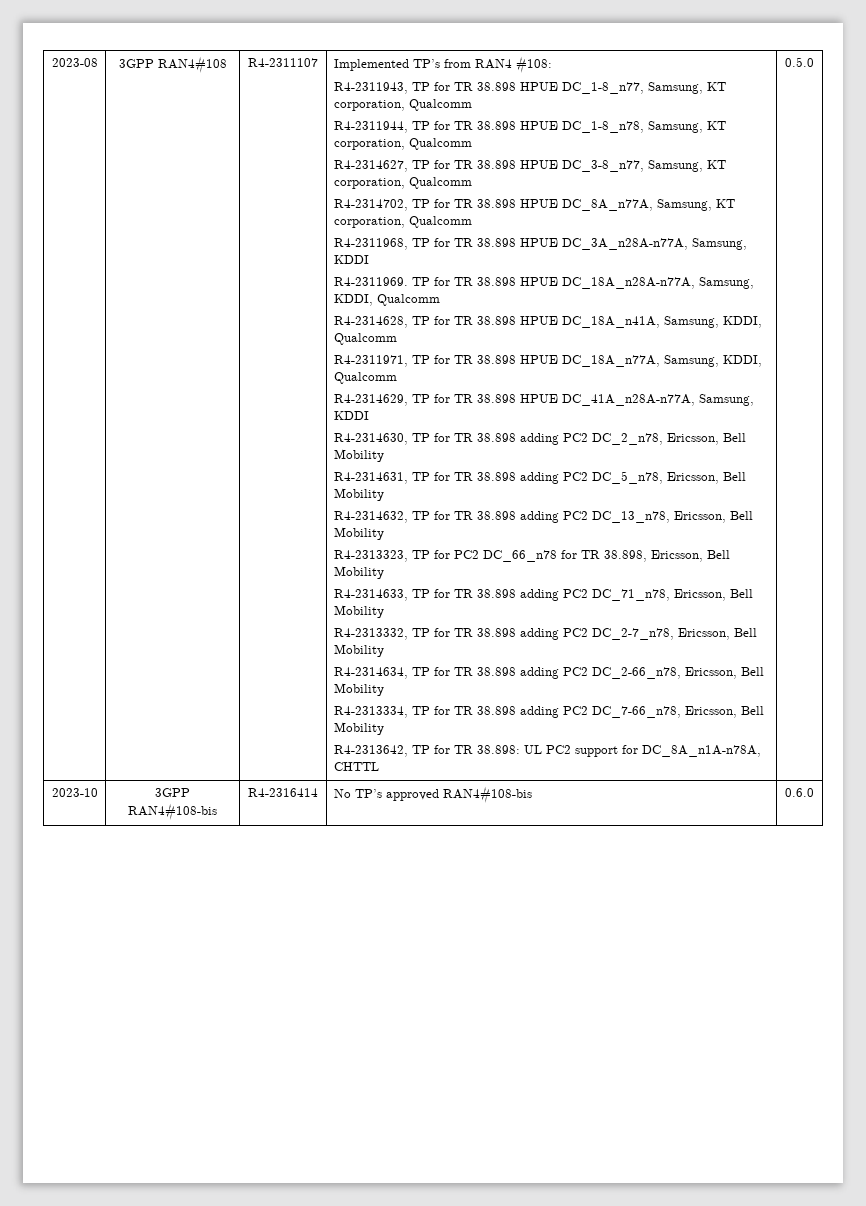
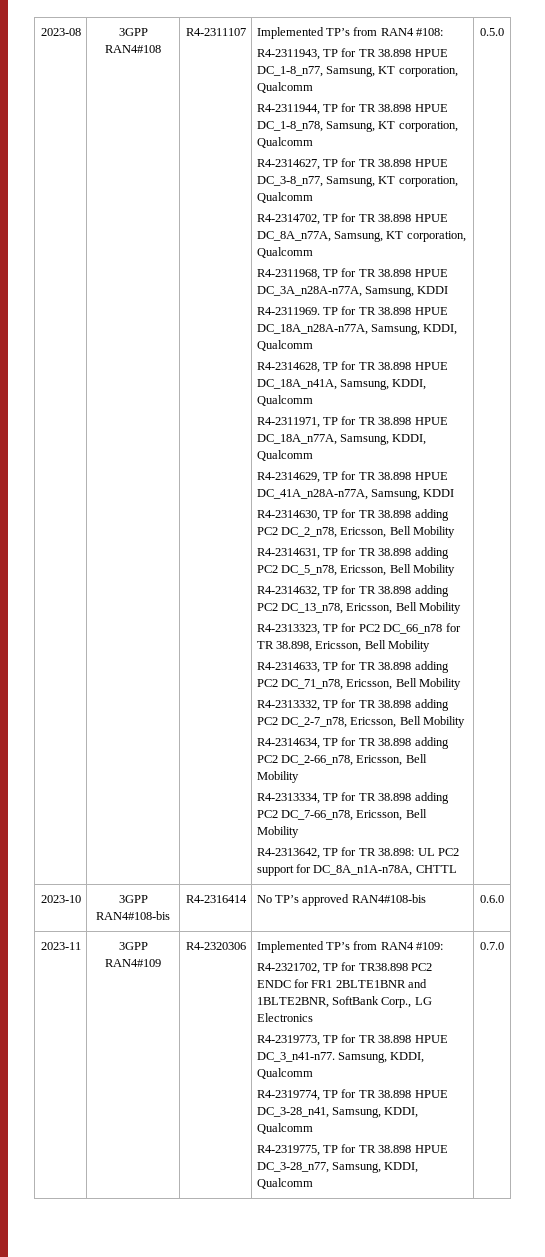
+ 2023-11 | 3GPP RAN4#109 | R4-2320306 | Implemented TP’s from RAN4 #109:
+ R4-2321702, TP for TR38.898 PC2 ENDC for FR1 2BLTE1BNR and 1BLTE2BNR, SoftBank Corp., LG Electronics
+ R4-2319773, TP for TR 38.898 HPUE DC_3_n41-n77. Samsung, KDDI, Qualcomm
+ R4-2319774, TP for TR 38.898 HPUE DC_3-28_n41, Samsung, KDDI, Qualcomm
+ R4-2319775, TP for TR 38.898 HPUE DC_3-28_n77, Samsung, KDDI, Qualcomm | 0.7.0

